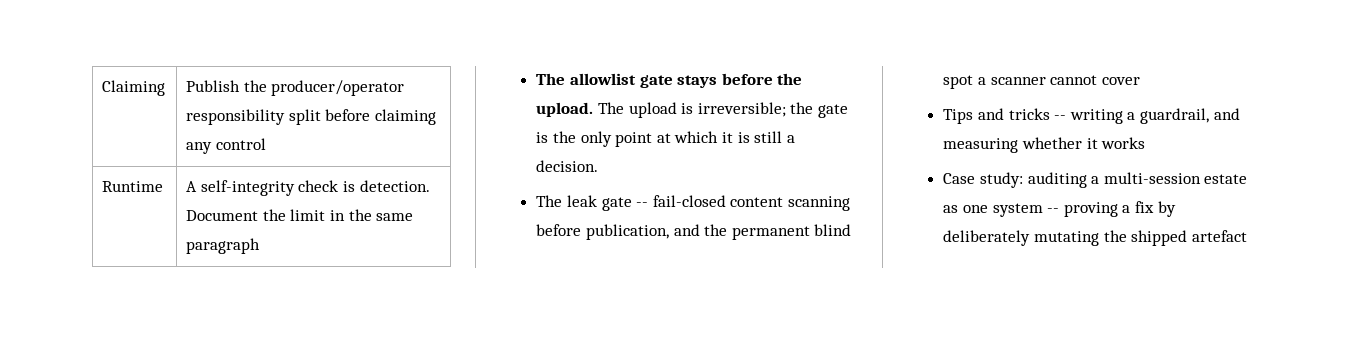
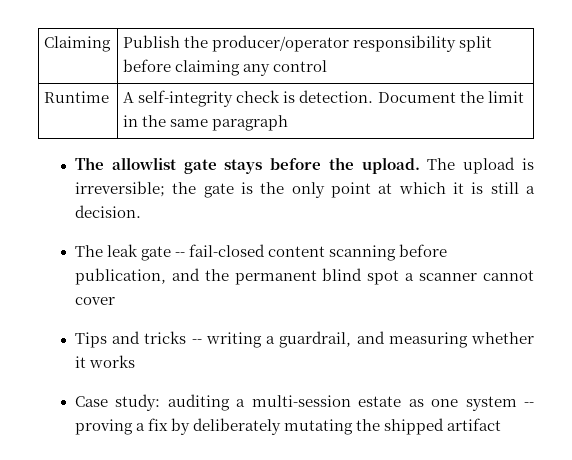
- Case study: auditing a multi-session estate as one system -- proving a fix by deliberately mutating the shipped artefact
+ Case study: auditing a multi-session estate as one system -- proving a fix by deliberately mutating the shipped artifact

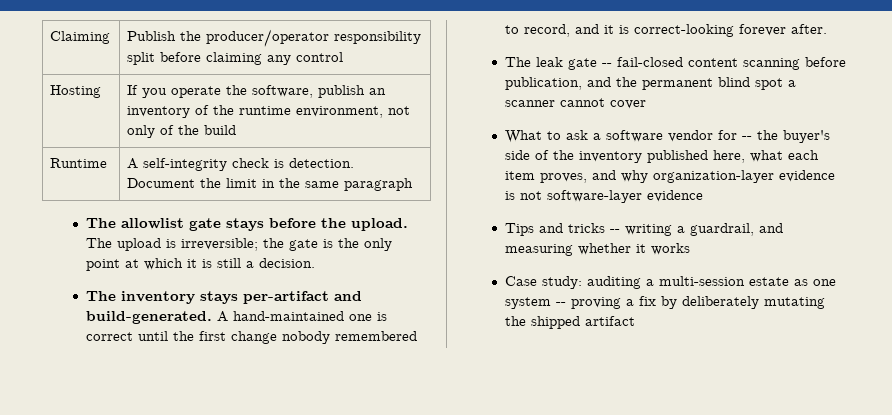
+ Hosting | If you operate the software, publish an inventory of the runtime environment, not only of the build
+ The inventory stays per-artifact and build-generated. A hand-maintained one is correct until the first change nobody remembered to record, and it is correct-looking forever after.
+ What to ask a software vendor for -- the buyer's side of the inventory published here, what each item proves, and why organization-layer evidence is not software-layer evidence

